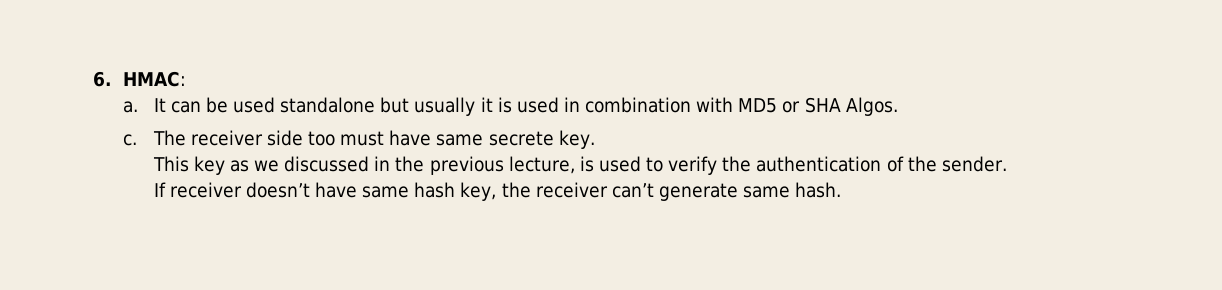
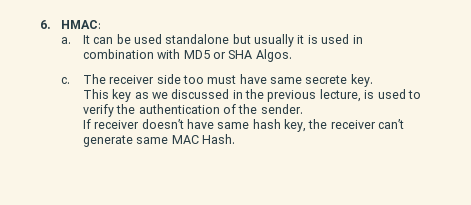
- If receiver doesn’t have same hash key, the receiver can’t generate same hash.
+ If receiver doesn’t have same hash key, the receiver can’t generate same MAC Hash.

